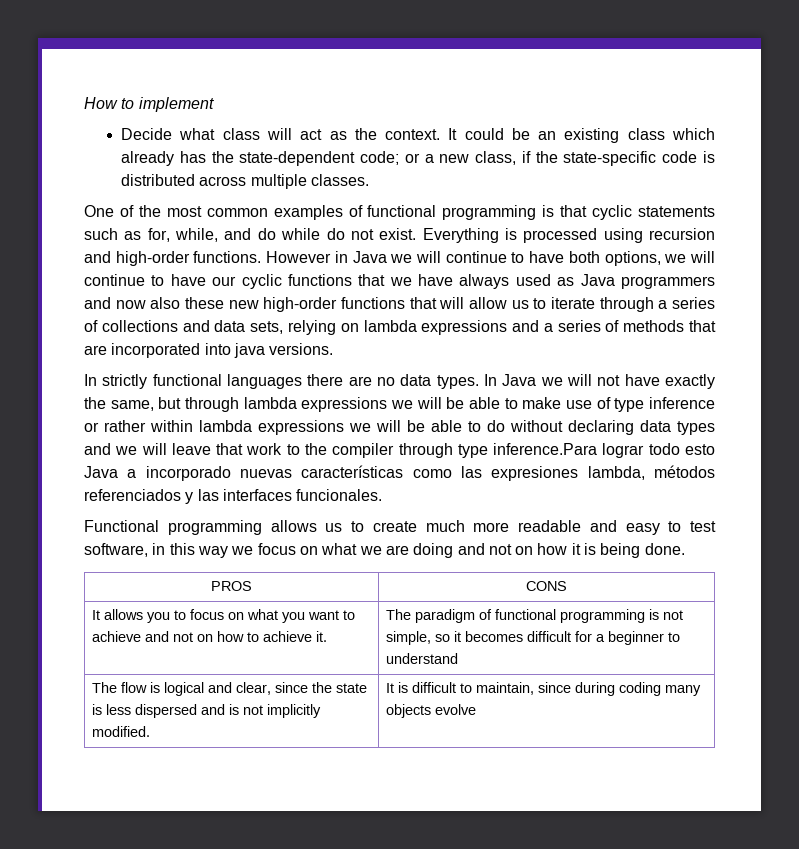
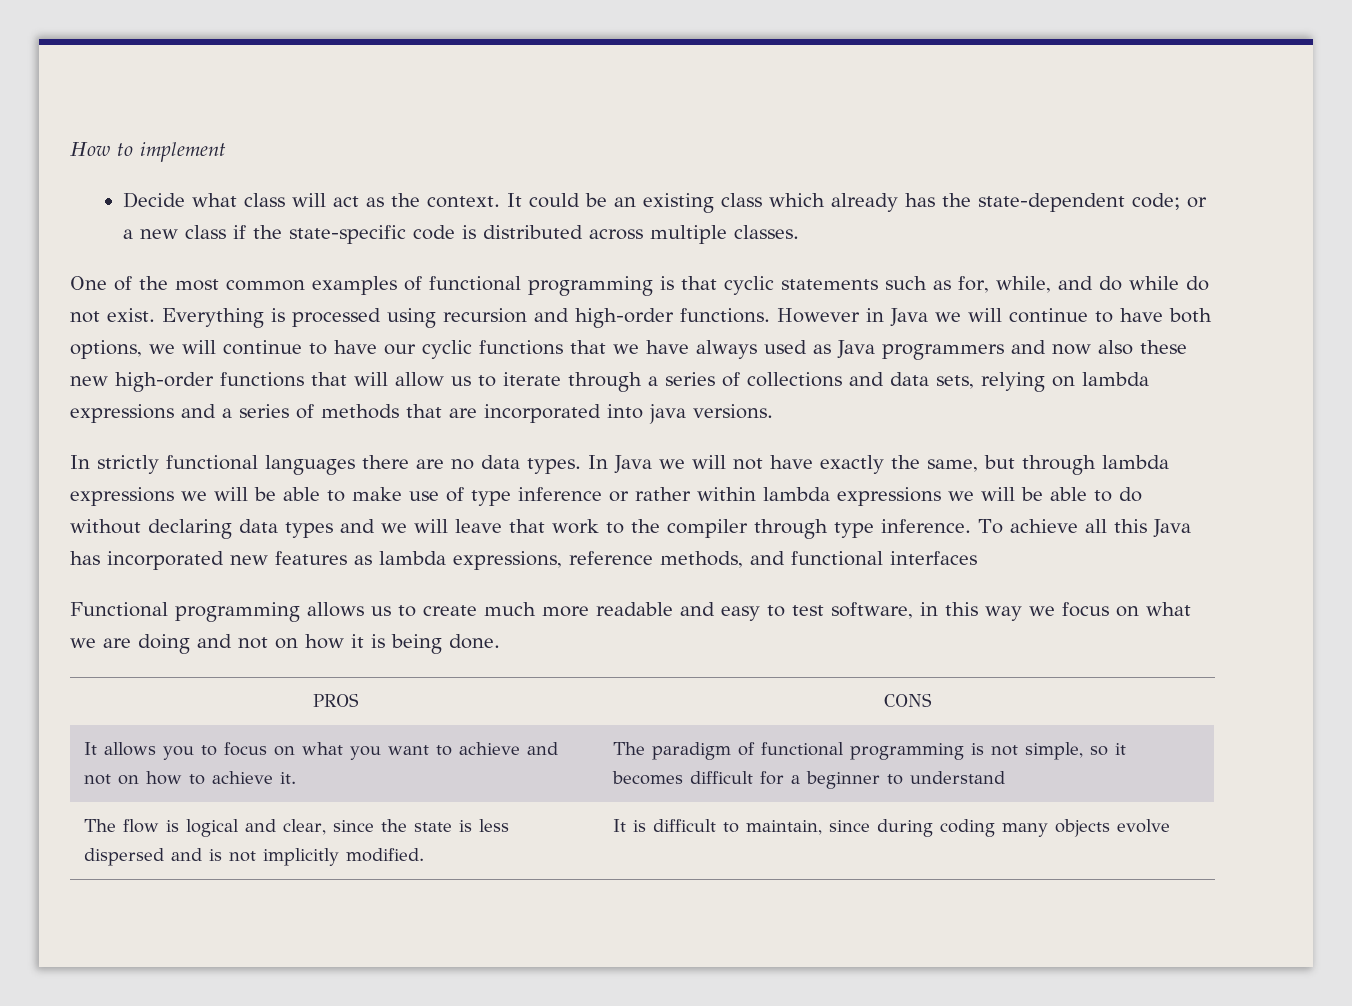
- It could be an existing class which already has the state-dependent code; or a new class, if the state-specific code is distributed across multiple classes.
+ It could be an existing class which already has the state-dependent code; or a new class if the state-specific code is distributed across multiple classes.
- In Java we will not have exactly the same, but through lambda expressions we will be able to make use of type inference or rather within lambda expressions we will be able to do without declaring data types and we will leave that work to the compiler through type inference.Para lograr todo esto Java a incorporado nuevas características como las expresiones lambda, métodos referenciados y las interfaces funcionales.
+ In Java we will not have exactly the same, but through lambda expressions we will be able to make use of type inference or rather within lambda expressions we will be able to do without declaring data types and we will leave that work to the compiler through type inference. To achieve all this Java has incorporated new features as lambda expressions, reference methods, and functional interfaces

